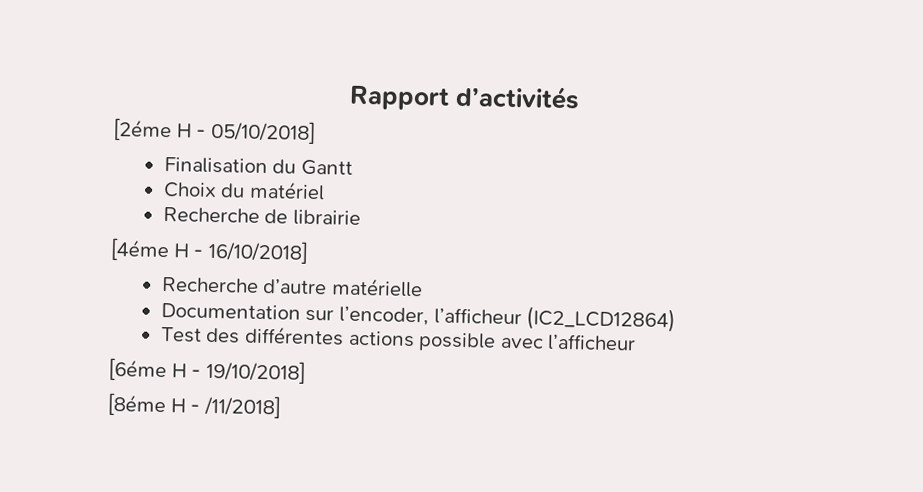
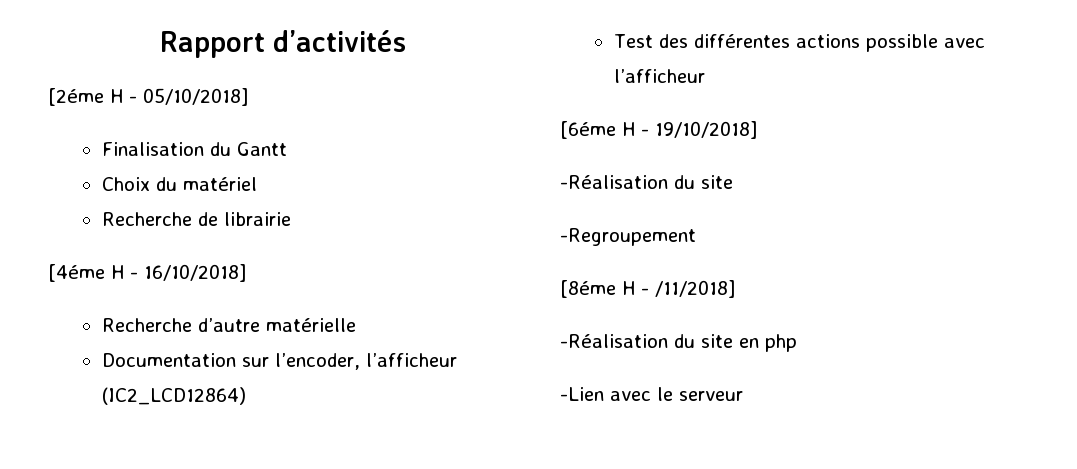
  [6éme H - 19/10/2018]
+ -Réalisation du site
+ -Regroupement
+ -Réalisation du site en php
+ -Lien avec le serveur

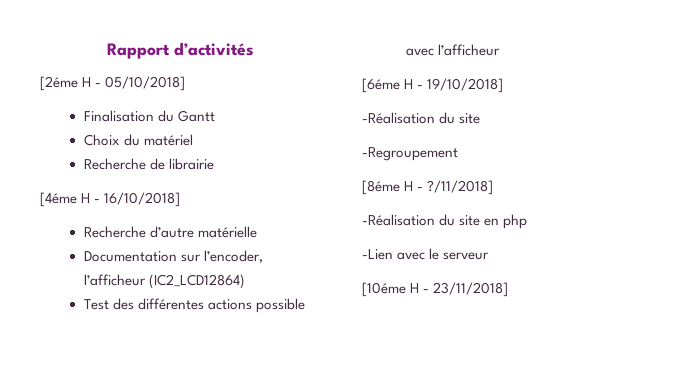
- [8éme H - /11/2018]
+ [8éme H - ?/11/2018]
+ [10éme H - 23/11/2018]

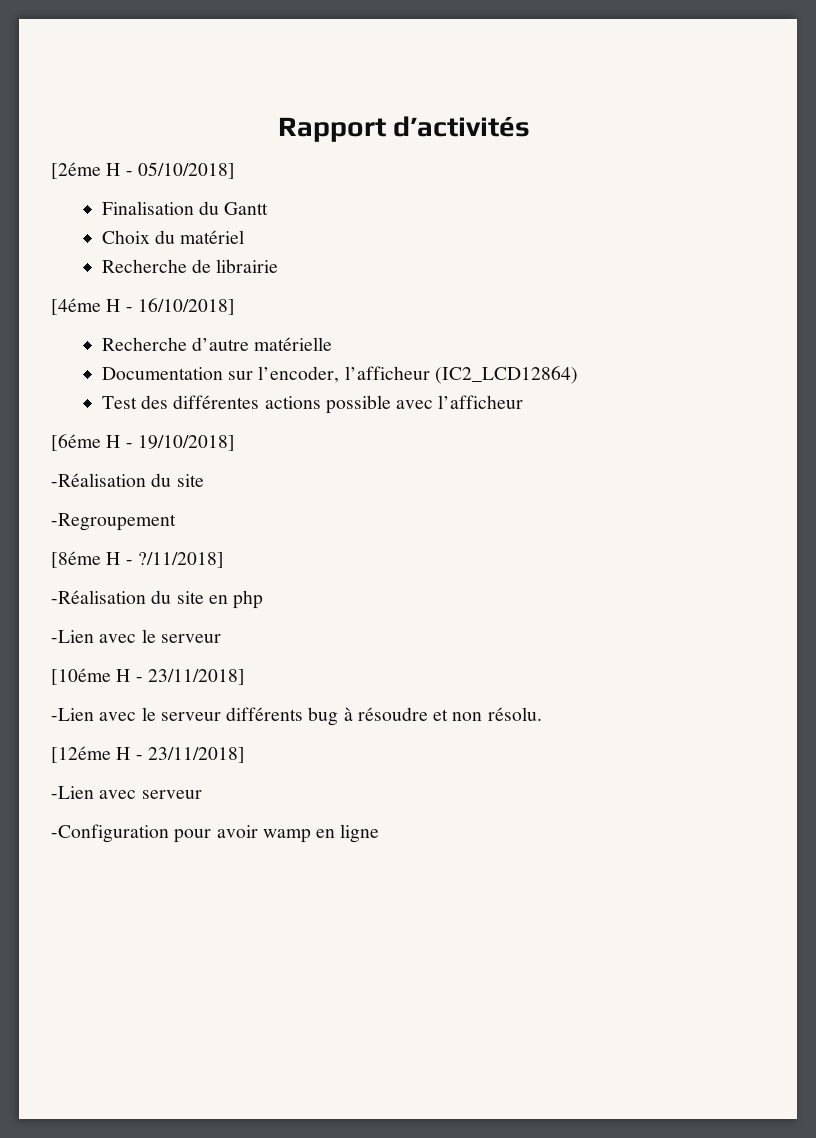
+ -Lien avec le serveur différents bug à résoudre et non résolu.
+ [12éme H - 23/11/2018]
+ -Lien avec serveur
+ -Configuration pour avoir wamp en ligne

